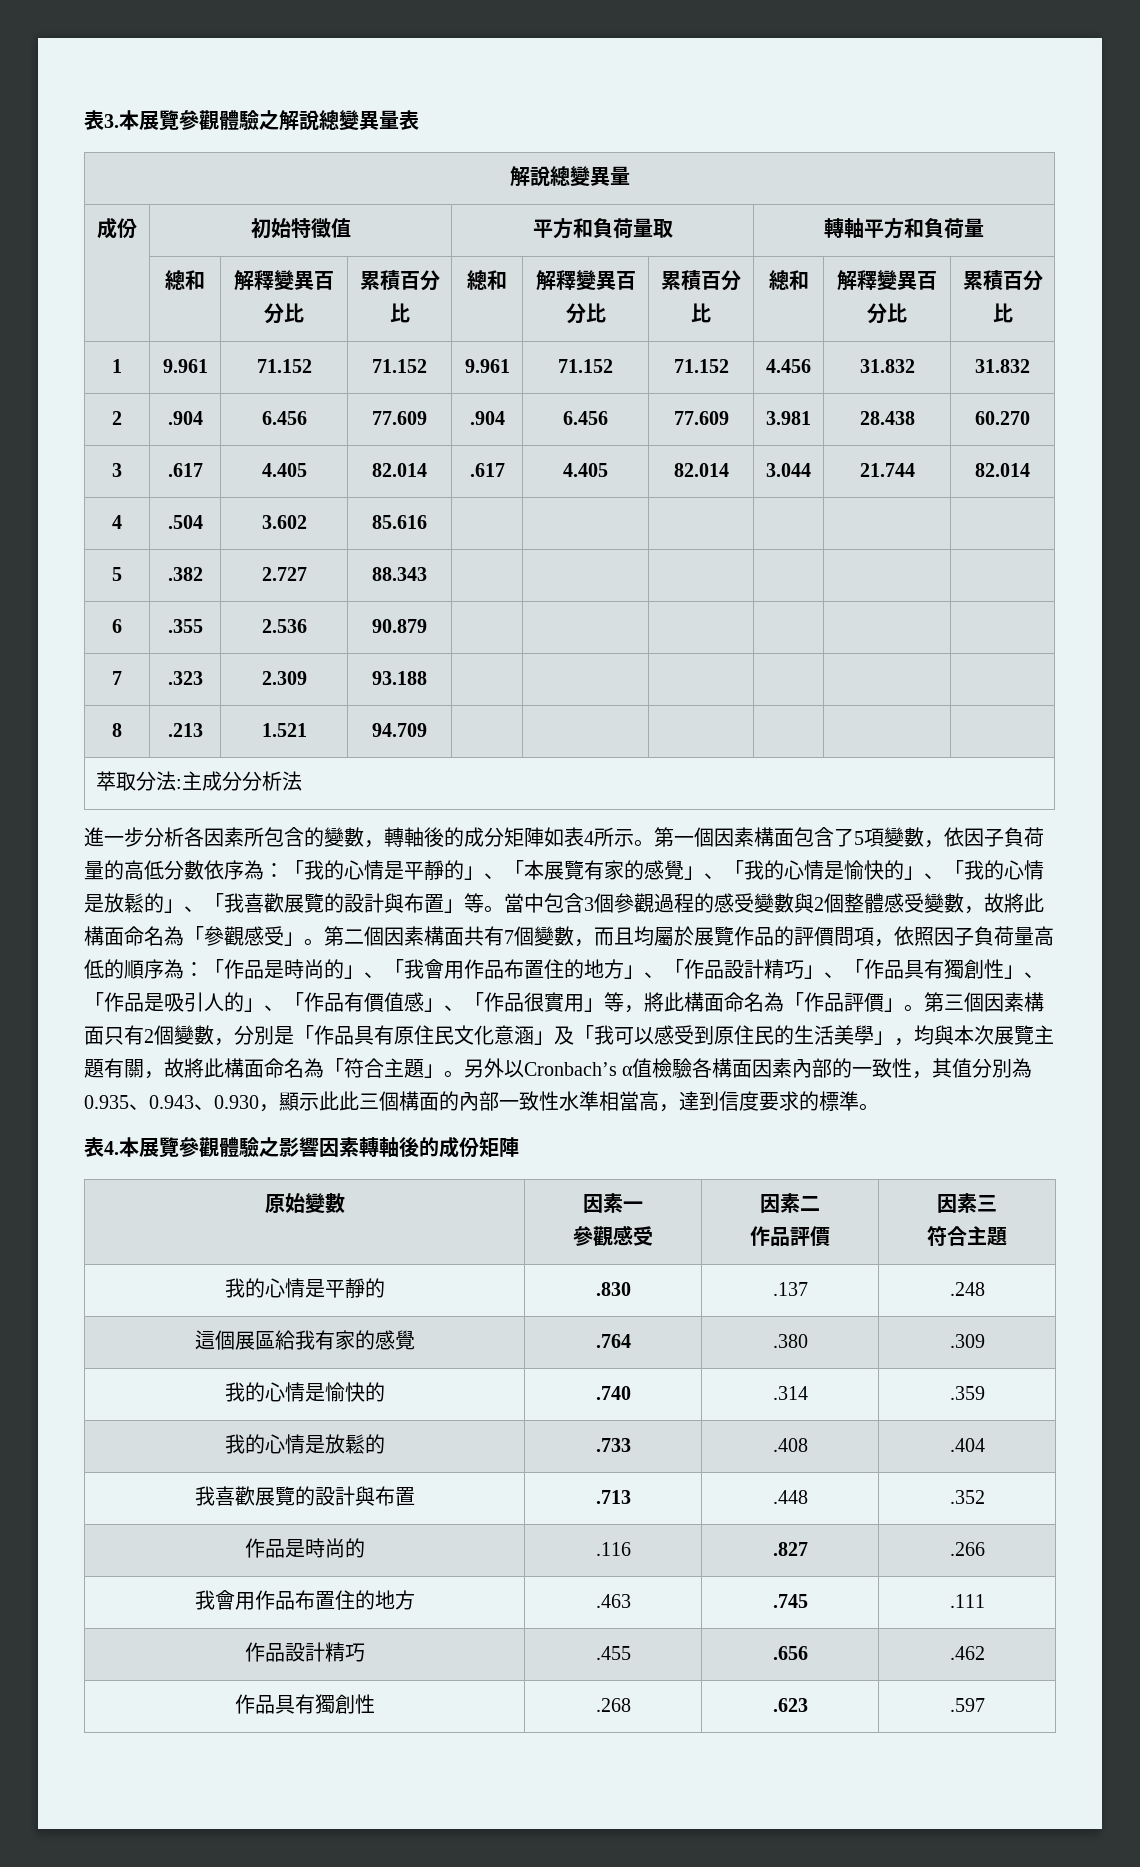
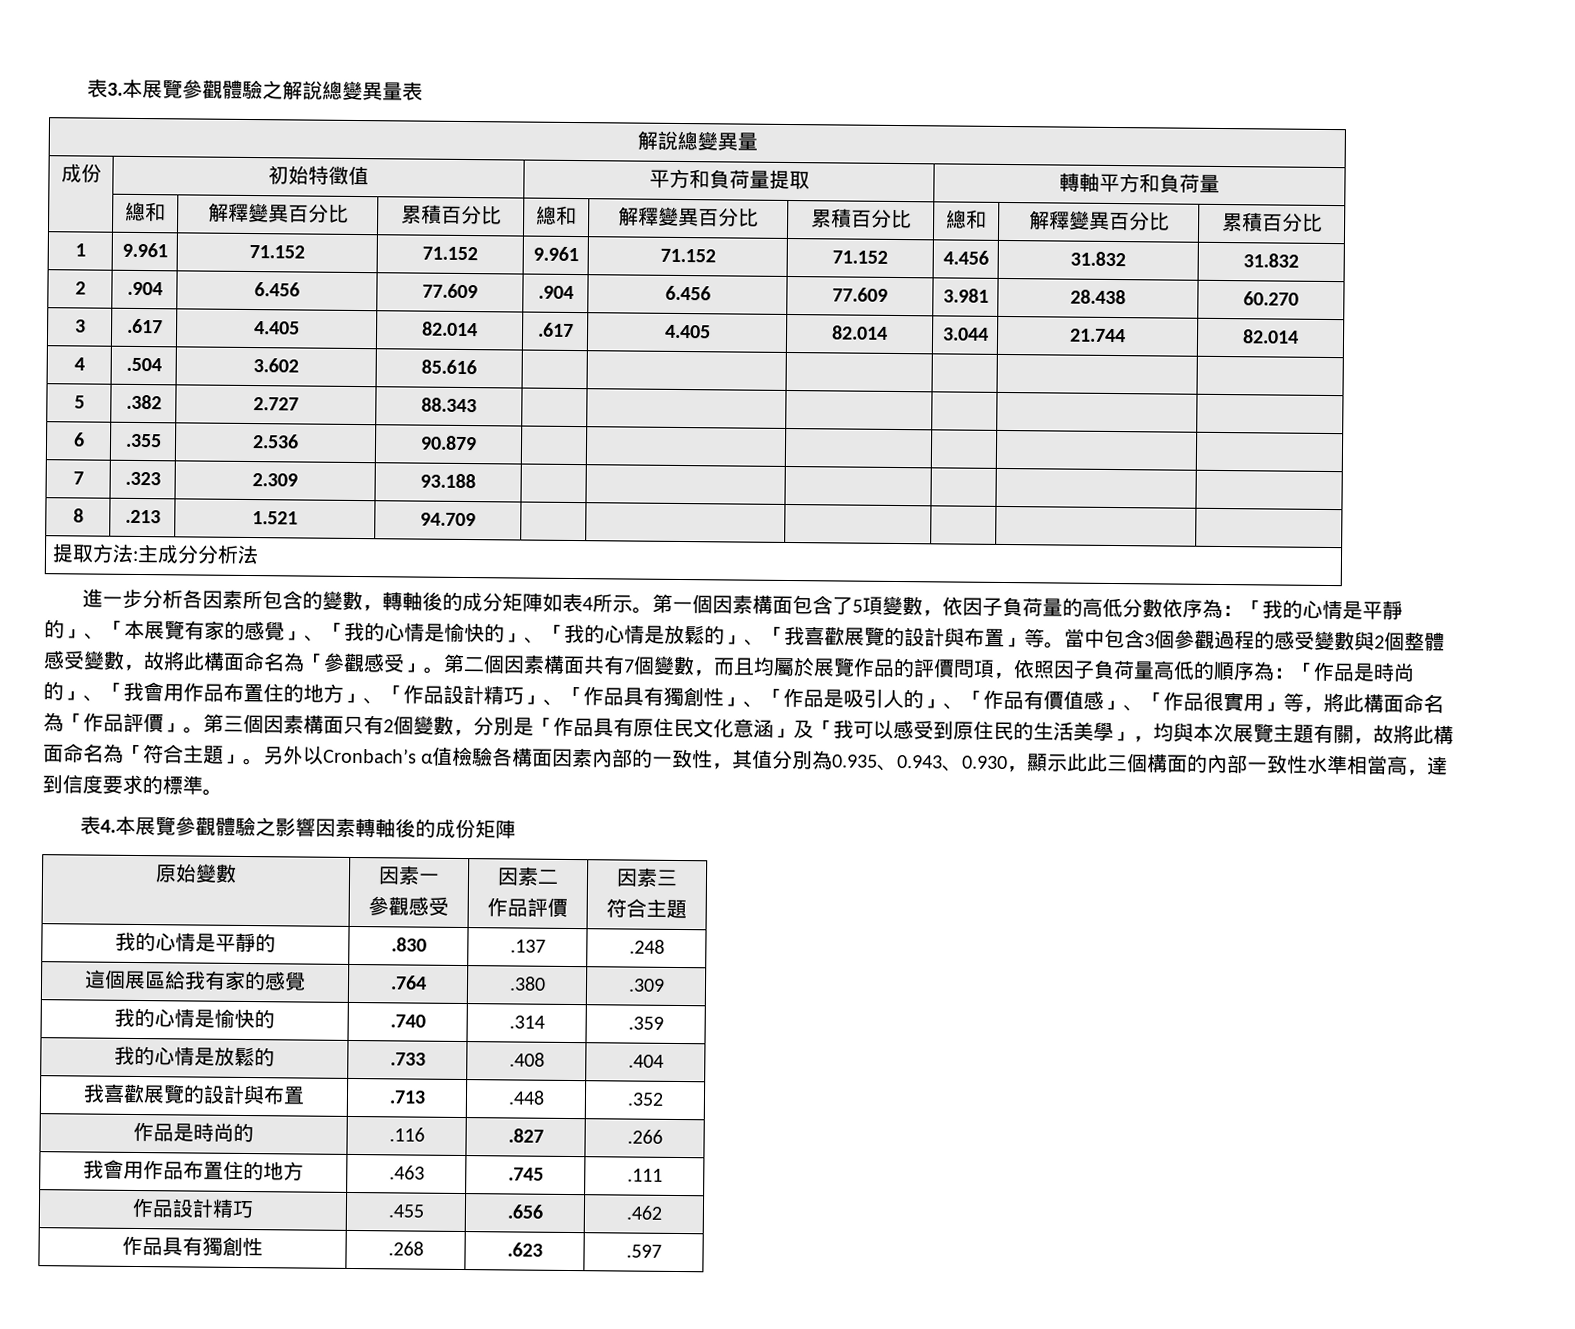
- 成份 | 初始特徵值 | 平方和負荷量取 | 轉軸平方和負荷量
+ 成份 | 初始特徵值 | 平方和負荷量提取 | 轉軸平方和負荷量
- 萃取分法:主成分分析法
+ 提取方法:主成分分析法

